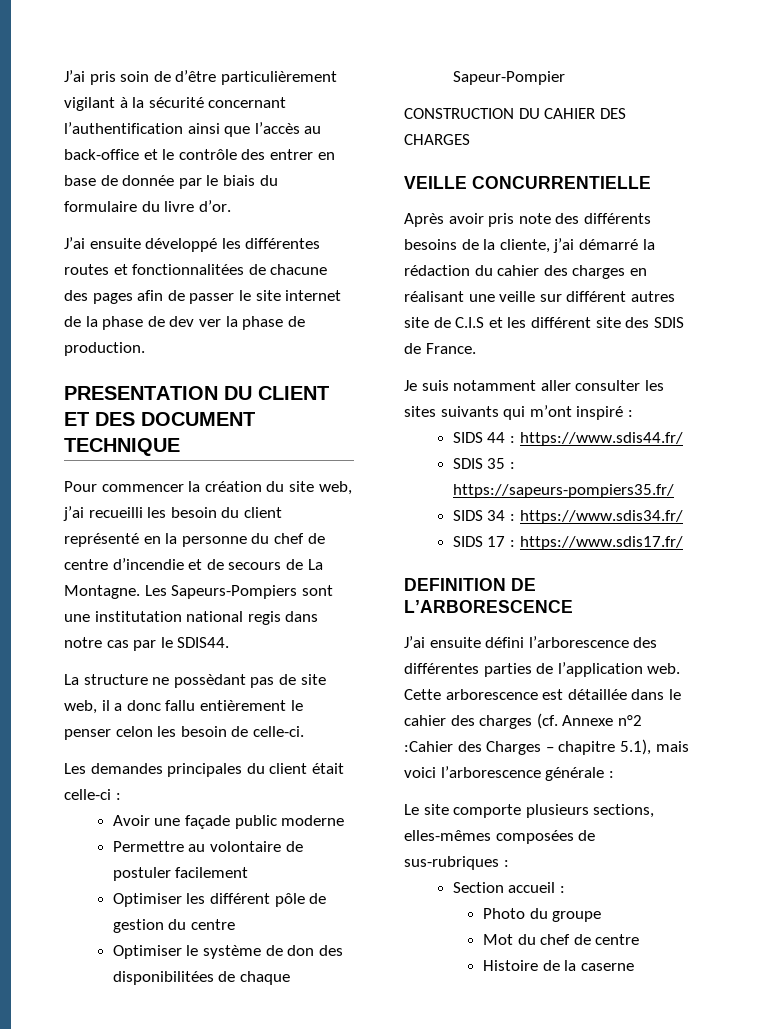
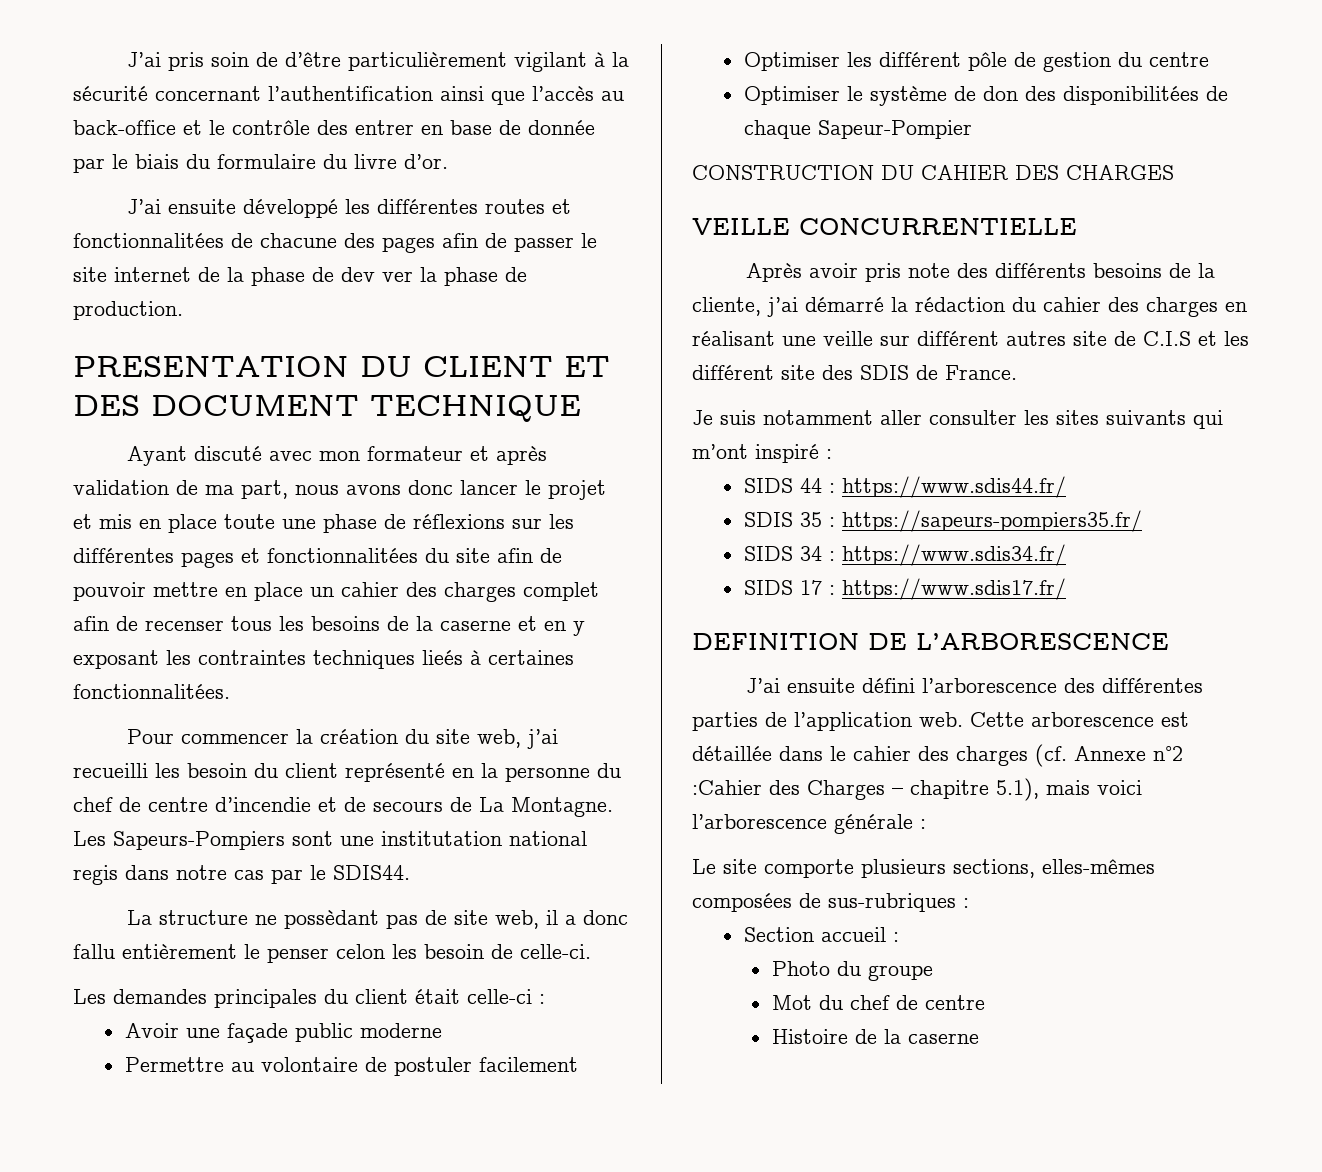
+ Ayant discuté avec mon formateur et après validation de ma part, nous avons donc lancer le projet et mis en place toute une phase de réflexions sur les différentes pages et fonctionnalitées du site afin de pouvoir mettre en place un cahier des charges complet afin de recenser tous les besoins de la caserne et en y exposant les contraintes techniques lieés à certaines fonctionnalitées.

